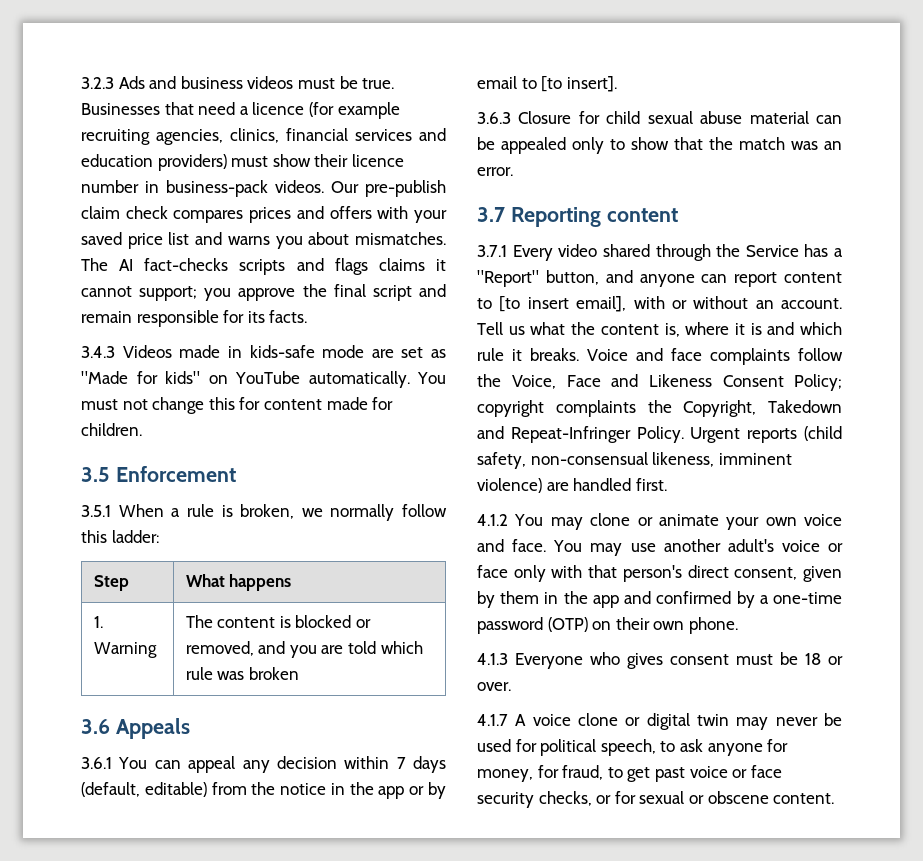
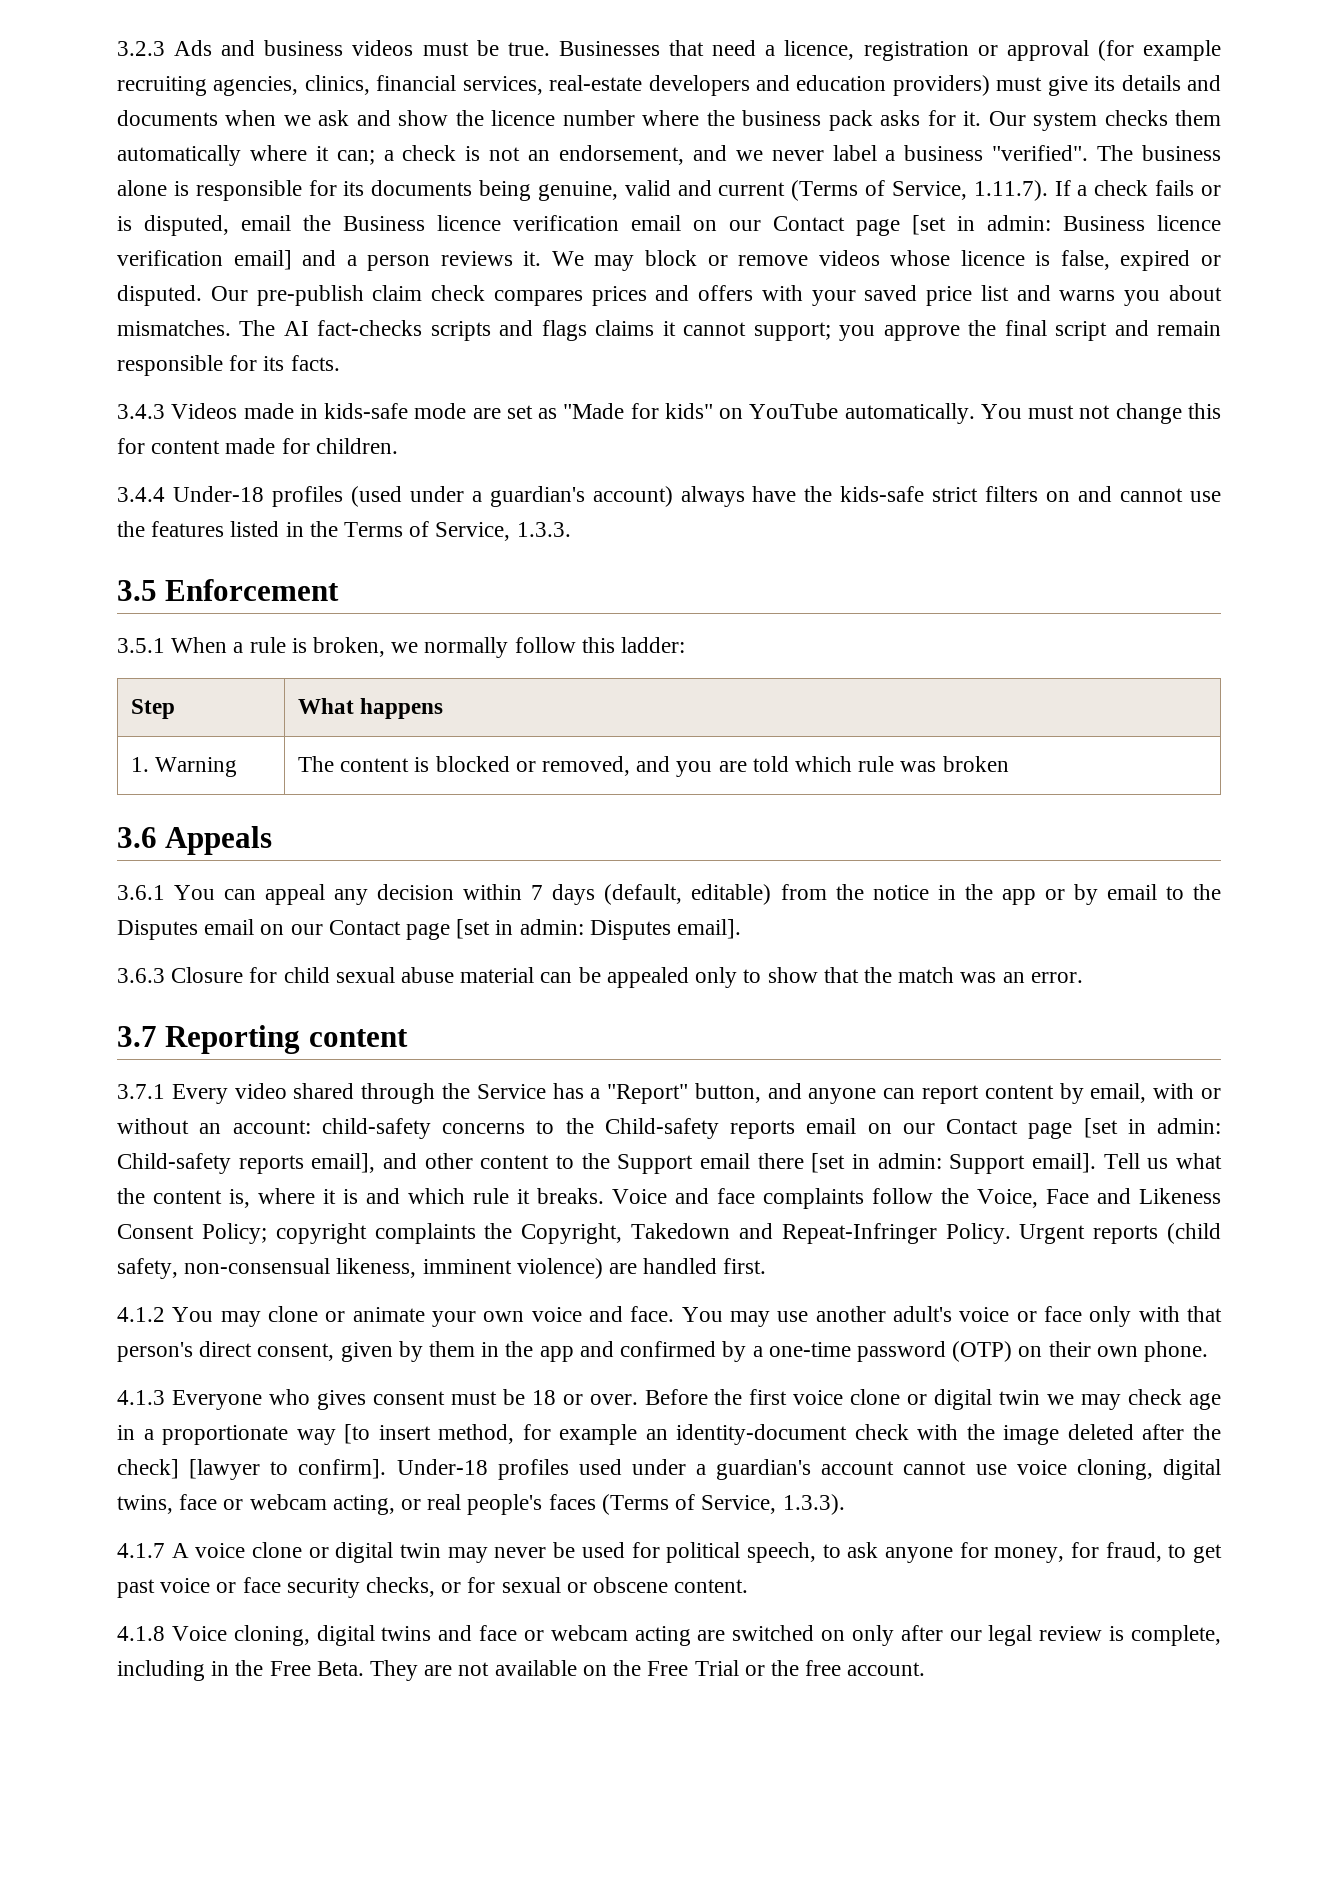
- Businesses that need a licence (for example recruiting agencies, clinics, financial services and education providers) must show their licence number in business-pack videos.
+ Businesses that need a licence, registration or approval (for example recruiting agencies, clinics, financial services, real-estate developers and education providers) must give its details and documents when we ask and show the licence number where the business pack asks for it. Our system checks them automatically where it can; a check is not an endorsement, and we never label a business "verified". The business alone is responsible for its documents being genuine, valid and current (Terms of Service, 1.11.7). If a check fails or is disputed, email the Business licence verification email on our Contact page [set in admin: Business licence verification email] and a person reviews it. We may block or remove videos whose licence is false, expired or disputed.
+ 3.4.4 Under-18 profiles (used under a guardian's account) always have the kids-safe strict filters on and cannot use the features listed in the Terms of Service, 1.3.3.
- 3.6.1 You can appeal any decision within 7 days (default, editable) from the notice in the app or by email to [to insert].
+ 3.6.1 You can appeal any decision within 7 days (default, editable) from the notice in the app or by email to the Disputes email on our Contact page [set in admin: Disputes email].
- 3.7.1 Every video shared through the Service has a "Report" button, and anyone can report content to [to insert email], with or without an account.
+ 3.7.1 Every video shared through the Service has a "Report" button, and anyone can report content by email, with or without an account: child-safety concerns to the Child-safety reports email on our Contact page [set in admin: Child-safety reports email], and other content to the Support email there [set in admin: Support email].
+ Before the first voice clone or digital twin we may check age in a proportionate way [to insert method, for example an identity-document check with the image deleted after the check] [lawyer to confirm]. Under-18 profiles used under a guardian's account cannot use voice cloning, digital twins, face or webcam acting, or real people's faces (Terms of Service, 1.3.3).
+ 4.1.8 Voice cloning, digital twins and face or webcam acting are switched on only after our legal review is complete, including in the Free Beta. They are not available on the Free Trial or the free account.

